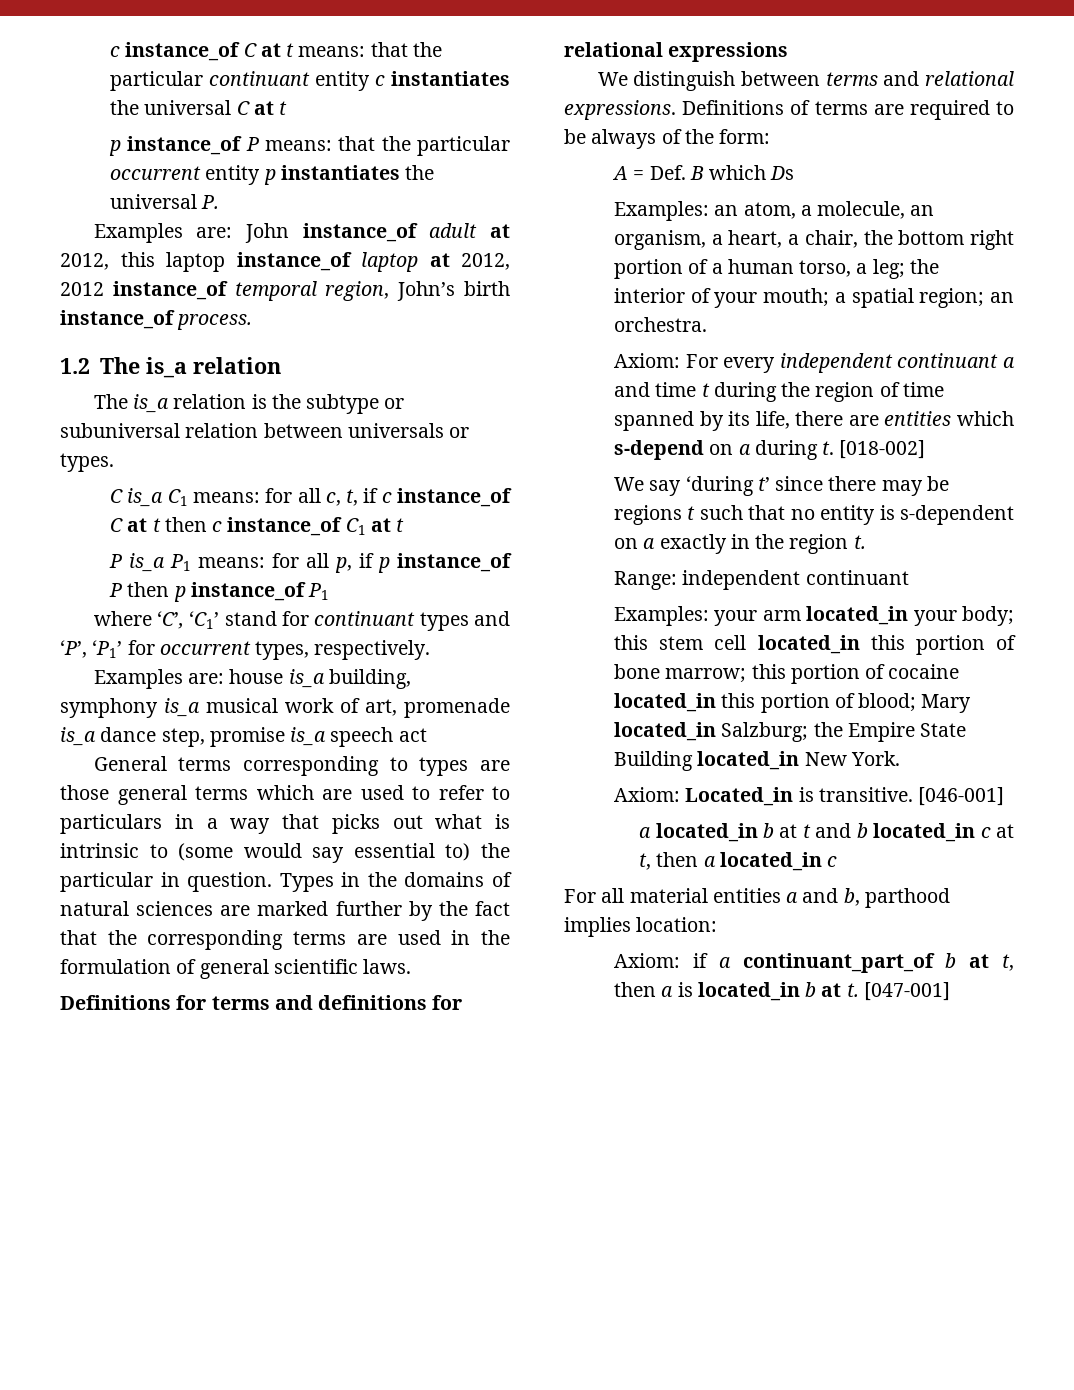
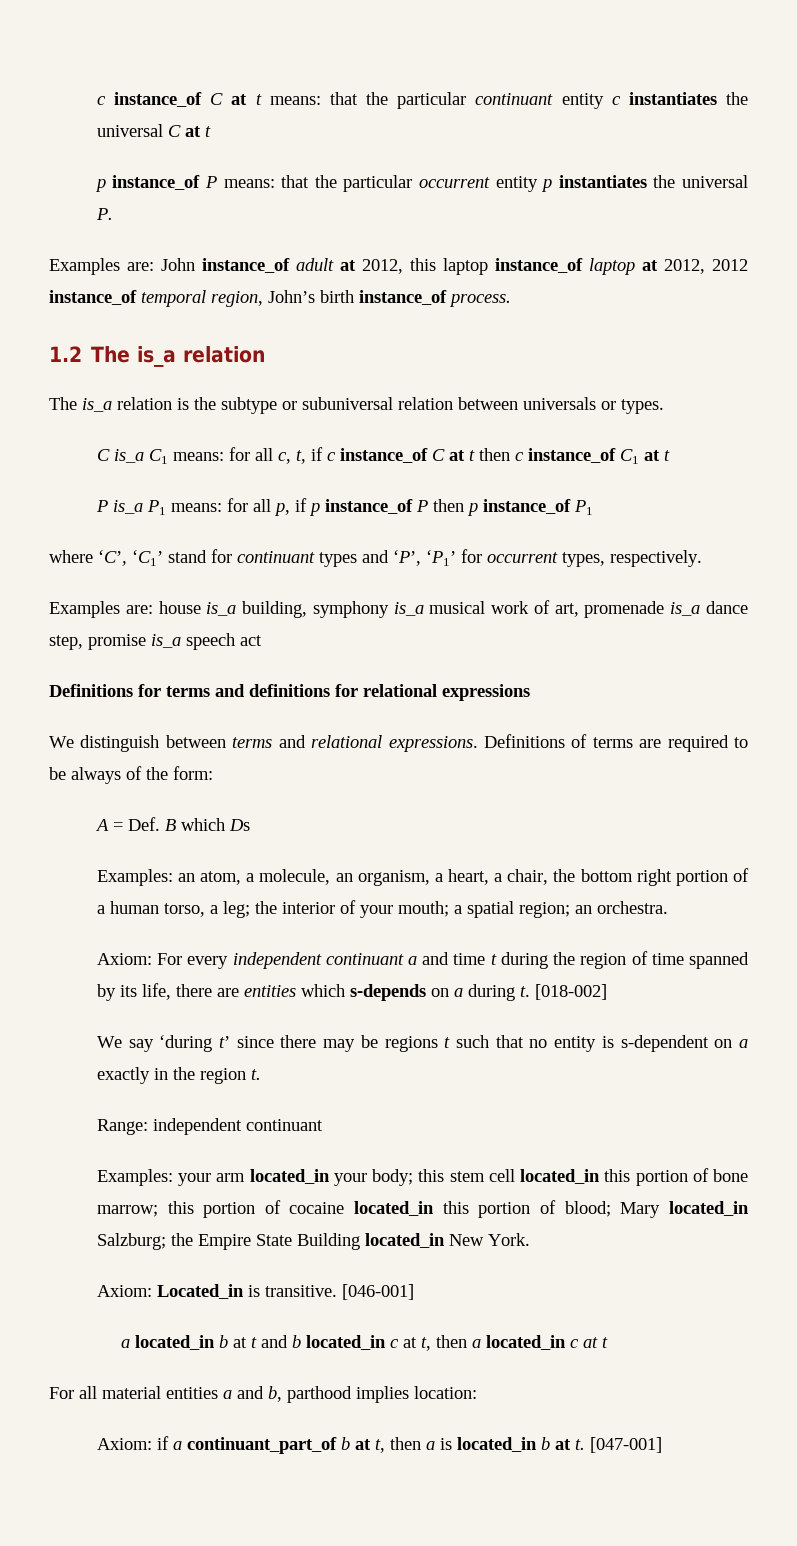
- General terms corresponding to types are those general terms which are used to refer to particulars in a way that picks out what is intrinsic to (some would say essential to) the particular in question. Types in the domains of natural sciences are marked further by the fact that the corresponding terms are used in the formulation of general scientific laws.
- Axiom: For every independent continuant a and time t during the region of time spanned by its life, there are entities which s-depend on a during t.
+ Axiom: For every independent continuant a and time t during the region of time spanned by its life, there are entities which s-depends on a during t.
- a located_in b at t and b located_in c at t, then a located_in c
+ a located_in b at t and b located_in c at t, then a located_in c at t

